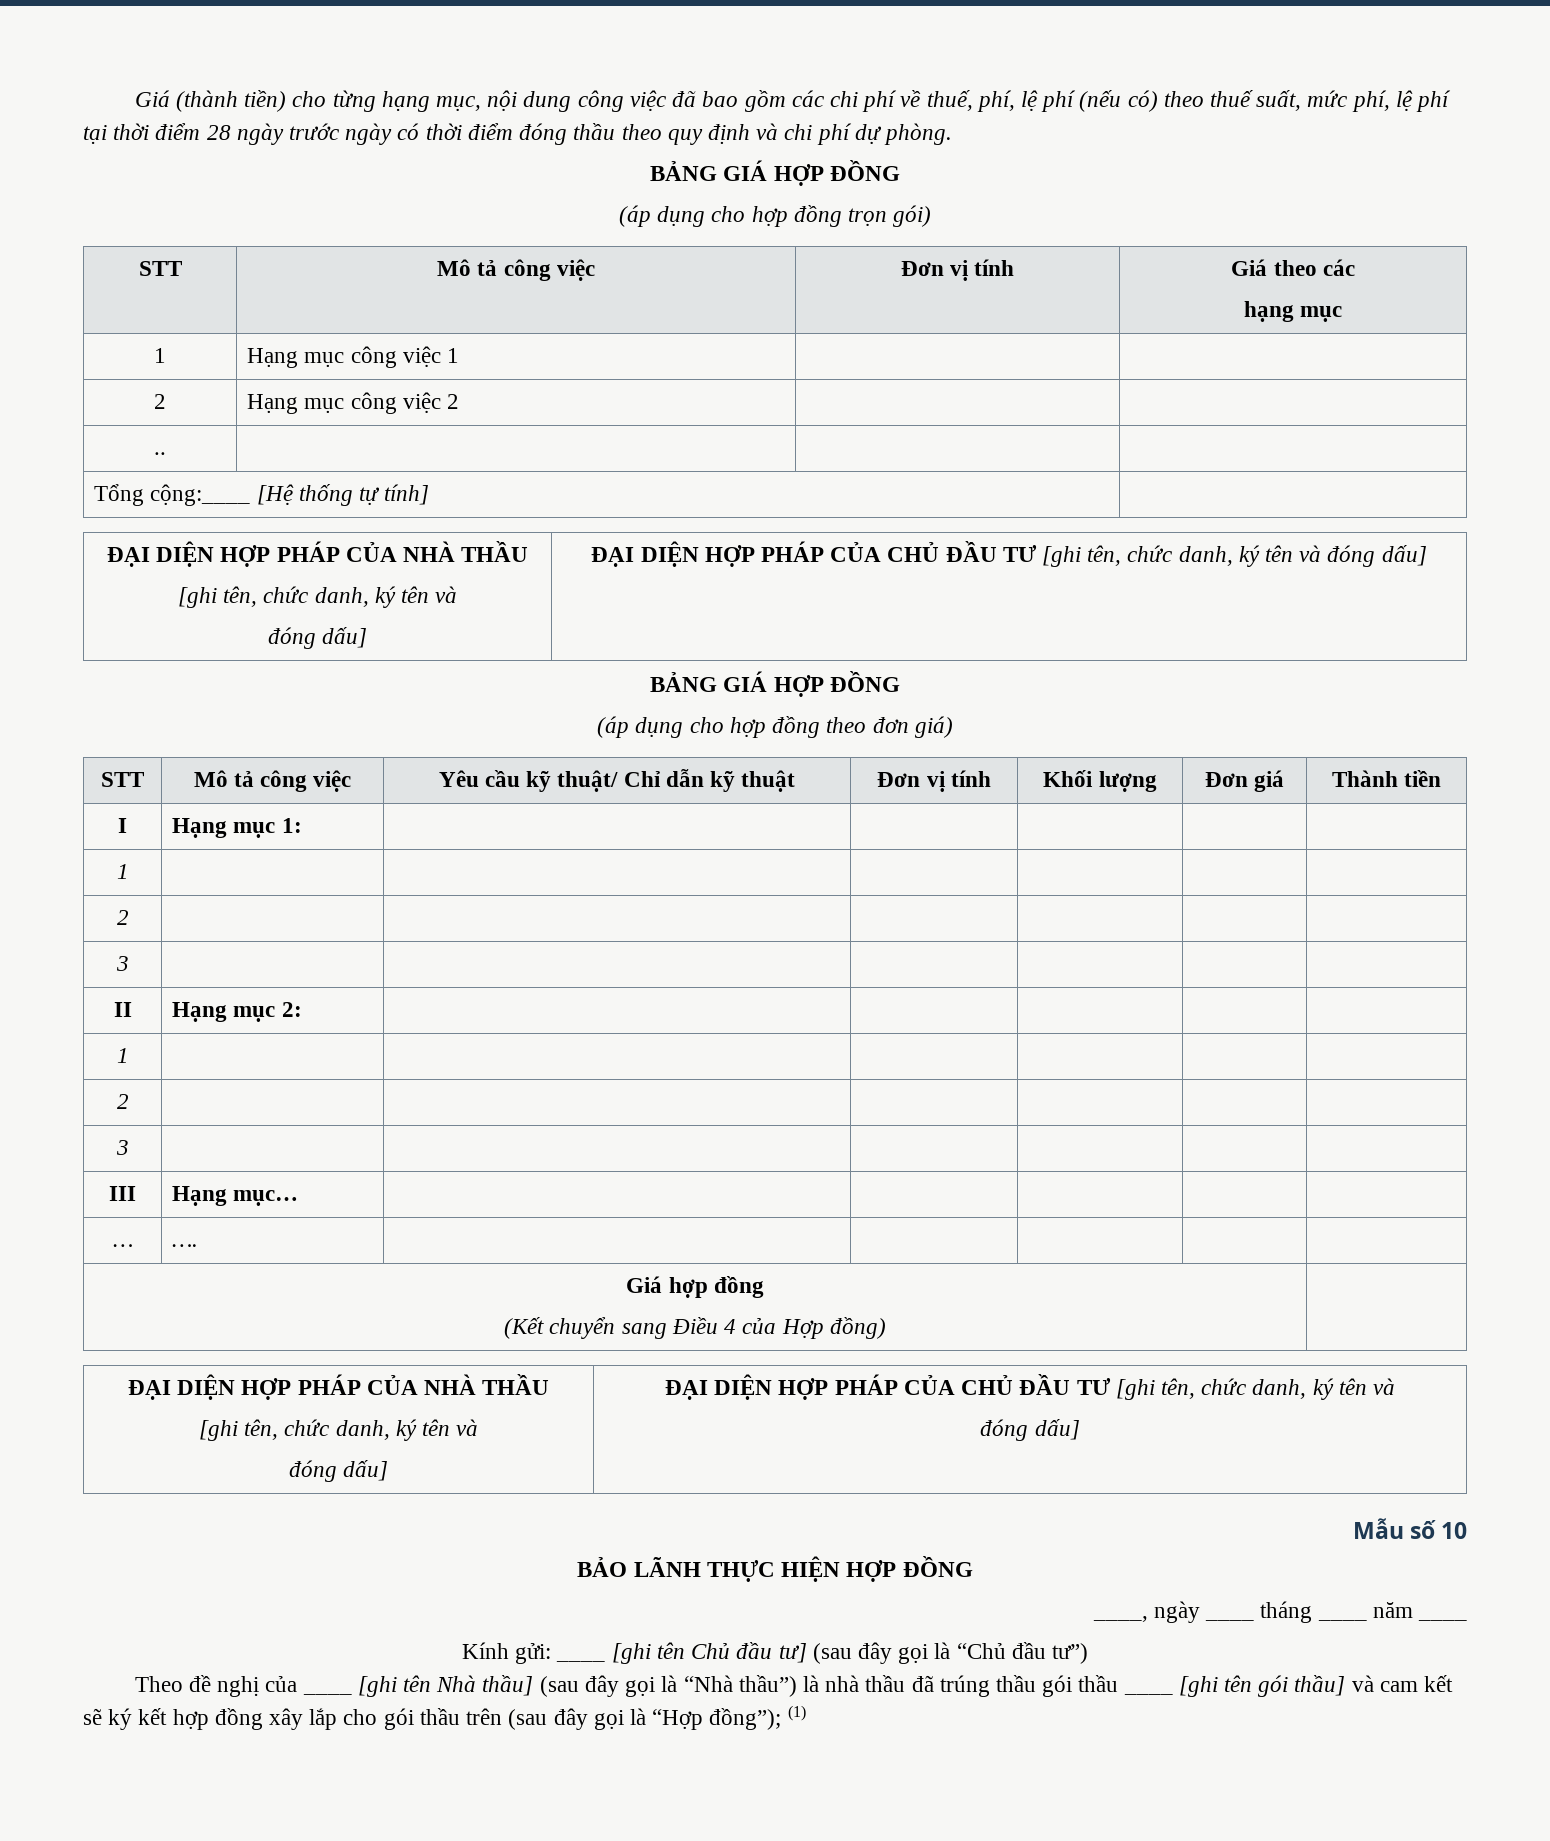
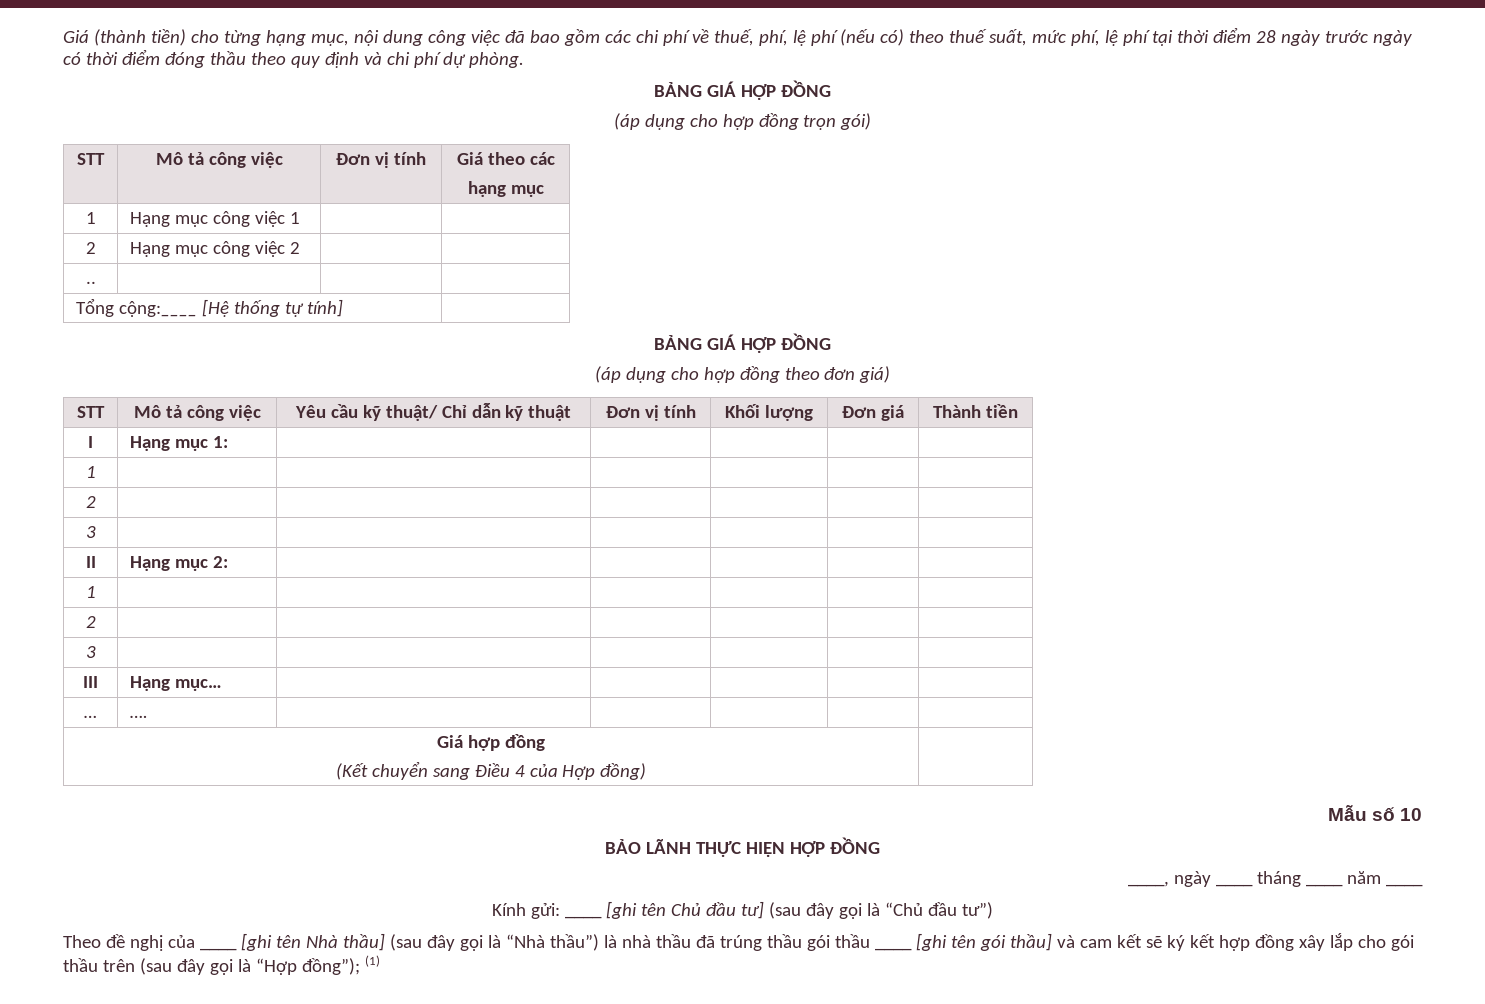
  Tổng cộng:____ [Hệ thống tự tính] |
- ĐẠI DIỆN HỢP PHÁP CỦA NHÀ THẦU
- [ghi tên, chức danh, ký tên và
- đóng dấu] | ĐẠI DIỆN HỢP PHÁP CỦA CHỦ ĐẦU TƯ [ghi tên, chức danh, ký tên và đóng dấu]
  Giá hợp đồng
  (Kết chuyển sang Điều 4 của Hợp đồng) |
- ĐẠI DIỆN HỢP PHÁP CỦA NHÀ THẦU
- [ghi tên, chức danh, ký tên và
- đóng dấu] | ĐẠI DIỆN HỢP PHÁP CỦA CHỦ ĐẦU TƯ [ghi tên, chức danh, ký tên và
- đóng dấu]

